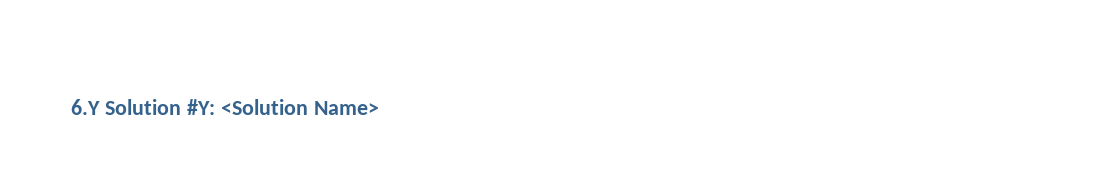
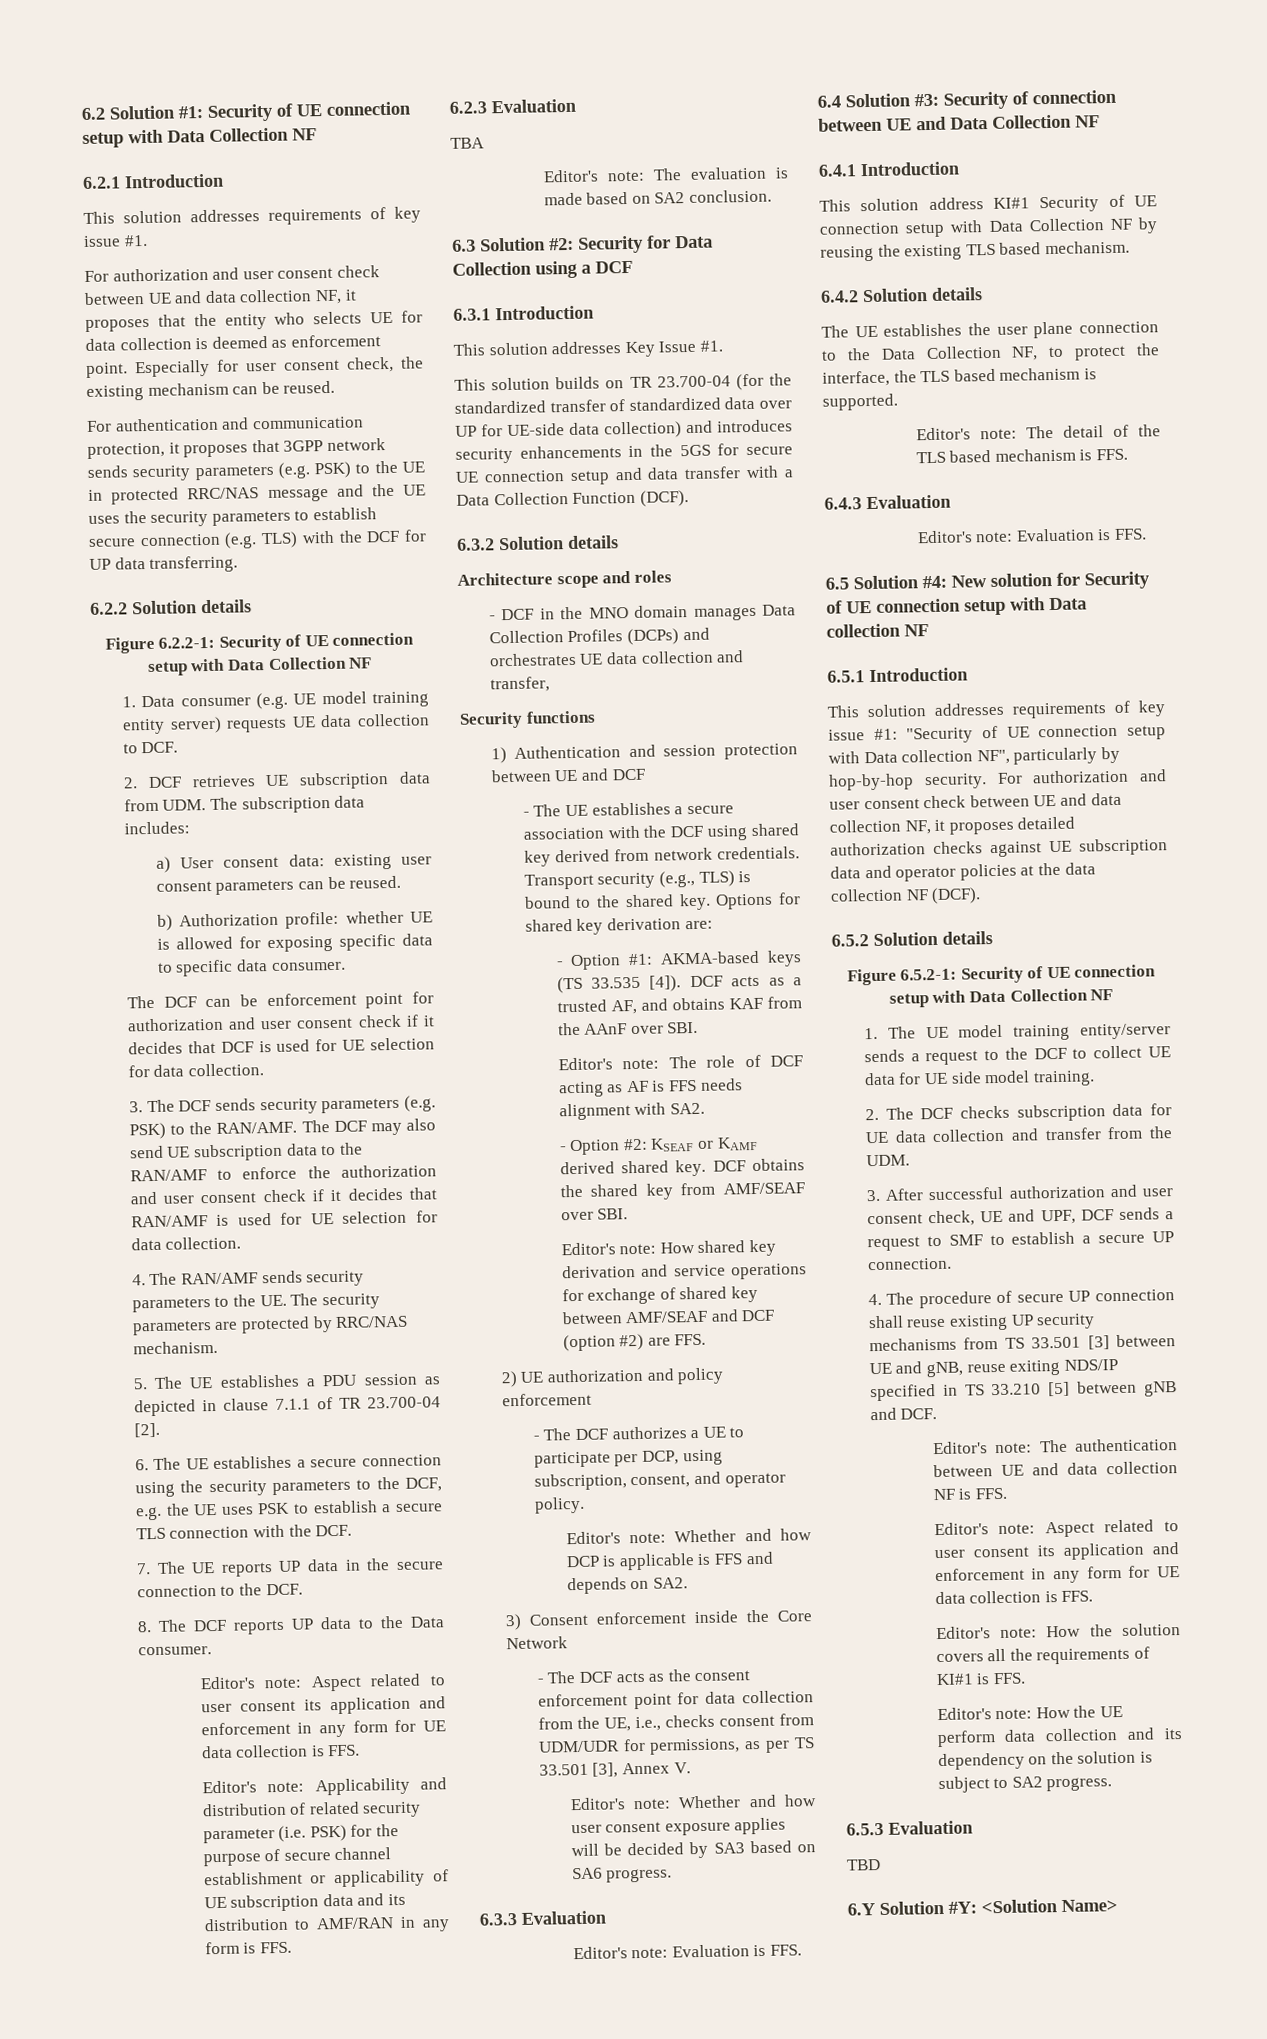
+ 6.2 Solution #1: Security of UE connection setup with Data Collection NF
+ 6.2.1 Introduction
+ This solution addresses requirements of key issue #1.
+ For authorization and user consent check between UE and data collection NF, it proposes that the entity who selects UE for data collection is deemed as enforcement point. Especially for user consent check, the existing mechanism can be reused.
+ For authentication and communication protection, it proposes that 3GPP network sends security parameters (e.g. PSK) to the UE in protected RRC/NAS message and the UE uses the security parameters to establish secure connection (e.g. TLS) with the DCF for UP data transferring.
+ 6.2.2 Solution details
+ Figure 6.2.2-1: Security of UE connection setup with Data Collection NF
+ 1. Data consumer (e.g. UE model training entity server) requests UE data collection to DCF.
+ 2. DCF retrieves UE subscription data from UDM. The subscription data includes:
+ a) User consent data: existing user consent parameters can be reused.
+ b) Authorization profile: whether UE is allowed for exposing specific data to specific data consumer.
+ The DCF can be enforcement point for authorization and user consent check if it decides that DCF is used for UE selection for data collection.
+ 3. The DCF sends security parameters (e.g. PSK) to the RAN/AMF. The DCF may also send UE subscription data to the RAN/AMF to enforce the authorization and user consent check if it decides that RAN/AMF is used for UE selection for data collection.
+ 4. The RAN/AMF sends security parameters to the UE. The security parameters are protected by RRC/NAS mechanism.
+ 5. The UE establishes a PDU session as depicted in clause 7.1.1 of TR 23.700-04 [2].
+ 6. The UE establishes a secure connection using the security parameters to the DCF, e.g. the UE uses PSK to establish a secure TLS connection with the DCF.
+ 7. The UE reports UP data in the secure connection to the DCF.
+ 8. The DCF reports UP data to the Data consumer.
+ Editor's note: Aspect related to user consent its application and enforcement in any form for UE data collection is FFS.
+ Editor's note: Applicability and distribution of related security parameter (i.e. PSK) for the purpose of secure channel establishment or applicability of UE subscription data and its distribution to AMF/RAN in any form is FFS.
+ 6.2.3 Evaluation
+ TBA
+ Editor's note: The evaluation is made based on SA2 conclusion.
+ 6.3 Solution #2: Security for Data Collection using a DCF
+ 6.3.1 Introduction
+ This solution addresses Key Issue #1.
+ This solution builds on TR 23.700-04 (for the standardized transfer of standardized data over UP for UE-side data collection) and introduces security enhancements in the 5GS for secure UE connection setup and data transfer with a Data Collection Function (DCF).
+ 6.3.2 Solution details
+ Architecture scope and roles
+ - DCF in the MNO domain manages Data Collection Profiles (DCPs) and orchestrates UE data collection and transfer,
+ Security functions
+ 1) Authentication and session protection between UE and DCF
+ - The UE establishes a secure association with the DCF using shared key derived from network credentials. Transport security (e.g., TLS) is bound to the shared key. Options for shared key derivation are:
+ - Option #1: AKMA-based keys (TS 33.535 [4]). DCF acts as a trusted AF, and obtains KAF from the AAnF over SBI.
+ Editor's note: The role of DCF acting as AF is FFS needs alignment with SA2.
+ - Option #2: KSEAF or KAMF derived shared key. DCF obtains the shared key from AMF/SEAF over SBI.
+ Editor's note: How shared key derivation and service operations for exchange of shared key between AMF/SEAF and DCF (option #2) are FFS.
+ 2) UE authorization and policy enforcement
+ - The DCF authorizes a UE to participate per DCP, using subscription, consent, and operator policy.
+ Editor's note: Whether and how DCP is applicable is FFS and depends on SA2.
+ 3) Consent enforcement inside the Core Network
+ - The DCF acts as the consent enforcement point for data collection from the UE, i.e., checks consent from UDM/UDR for permissions, as per TS 33.501 [3], Annex V.
+ Editor's note: Whether and how user consent exposure applies will be decided by SA3 based on SA6 progress.
+ 6.3.3 Evaluation
+ Editor's note: Evaluation is FFS.
+ 6.4 Solution #3: Security of connection between UE and Data Collection NF
+ 6.4.1 Introduction
+ This solution address KI#1 Security of UE connection setup with Data Collection NF by reusing the existing TLS based mechanism.
+ 6.4.2 Solution details
+ The UE establishes the user plane connection to the Data Collection NF, to protect the interface, the TLS based mechanism is supported.
+ Editor's note: The detail of the TLS based mechanism is FFS.
+ 6.4.3 Evaluation
+ Editor's note: Evaluation is FFS.
+ 6.5 Solution #4: New solution for Security of UE connection setup with Data collection NF
+ 6.5.1 Introduction
+ This solution addresses requirements of key issue #1: "Security of UE connection setup with Data collection NF", particularly by hop-by-hop security. For authorization and user consent check between UE and data collection NF, it proposes detailed authorization checks against UE subscription data and operator policies at the data collection NF (DCF).
+ 6.5.2 Solution details
+ Figure 6.5.2-1: Security of UE connection setup with Data Collection NF
+ 1. The UE model training entity/server sends a request to the DCF to collect UE data for UE side model training.
+ 2. The DCF checks subscription data for UE data collection and transfer from the UDM.
+ 3. After successful authorization and user consent check, UE and UPF, DCF sends a request to SMF to establish a secure UP connection.
+ 4. The procedure of secure UP connection shall reuse existing UP security mechanisms from TS 33.501 [3] between UE and gNB, reuse exiting NDS/IP specified in TS 33.210 [5] between gNB and DCF.
+ Editor's note: The authentication between UE and data collection NF is FFS.
+ Editor's note: Aspect related to user consent its application and enforcement in any form for UE data collection is FFS.
+ Editor's note: How the solution covers all the requirements of KI#1 is FFS.
+ Editor's note: How the UE perform data collection and its dependency on the solution is subject to SA2 progress.
+ 6.5.3 Evaluation
+ TBD

